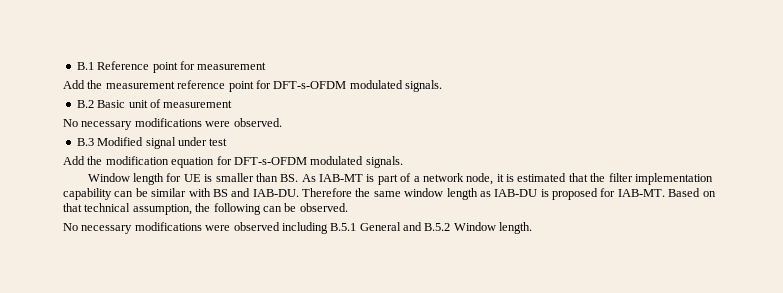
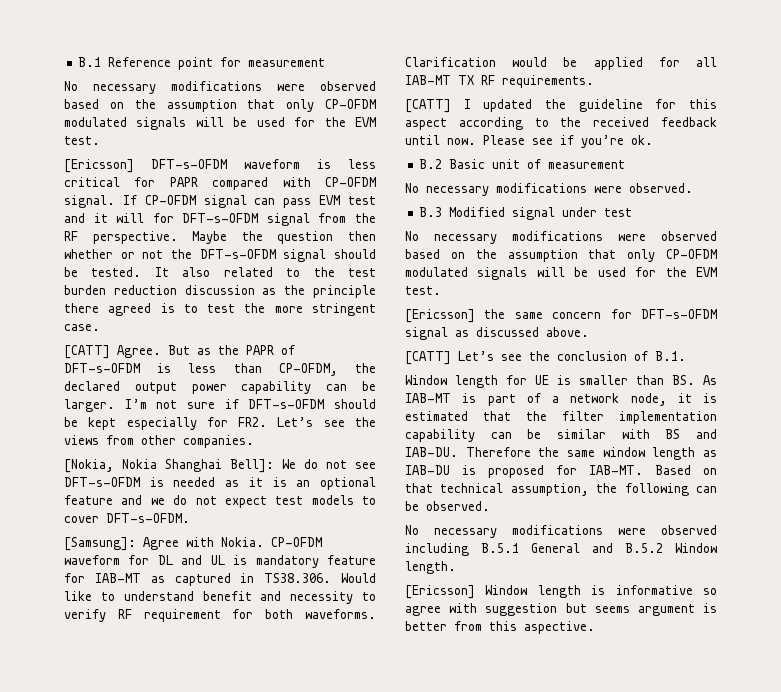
  B.1 Reference point for measurement
- Add the measurement reference point for DFT-s-OFDM modulated signals.
+ No necessary modifications were observed based on the assumption that only CP-OFDM modulated signals will be used for the EVM test.
+ [Ericsson] DFT-s-OFDM waveform is less critical for PAPR compared with CP-OFDM signal. If CP-OFDM signal can pass EVM test and it will for DFT-s-OFDM signal from the RF perspective. Maybe the question then whether or not the DFT-s-OFDM signal should be tested. It also related to the test burden reduction discussion as the principle there agreed is to test the more stringent case.
+ [CATT] Agree. But as the PAPR of DFT-s-OFDM is less than CP-OFDM, the declared output power capability can be larger. I’m not sure if DFT-s-OFDM should be kept especially for FR2. Let’s see the views from other companies.
+ [Nokia, Nokia Shanghai Bell]: We do not see DFT-s-OFDM is needed as it is an optional feature and we do not expect test models to cover DFT-s-OFDM.
+ [Samsung]: Agree with Nokia. CP-OFDM waveform for DL and UL is mandatory feature for IAB-MT as captured in TS38.306. Would like to understand benefit and necessity to verify RF requirement for both waveforms. Clarification would be applied for all IAB-MT TX RF requirements.
+ [CATT] I updated the guideline for this aspect according to the received feedback until now. Please see if you’re ok.
  B.3 Modified signal under test
- Add the modification equation for DFT-s-OFDM modulated signals.
+ No necessary modifications were observed based on the assumption that only CP-OFDM modulated signals will be used for the EVM test.
+ [Ericsson] the same concern for DFT-s-OFDM signal as discussed above.
+ [CATT] Let’s see the conclusion of B.1.
+ [Ericsson] Window length is informative so agree with suggestion but seems argument is better from this aspective.

